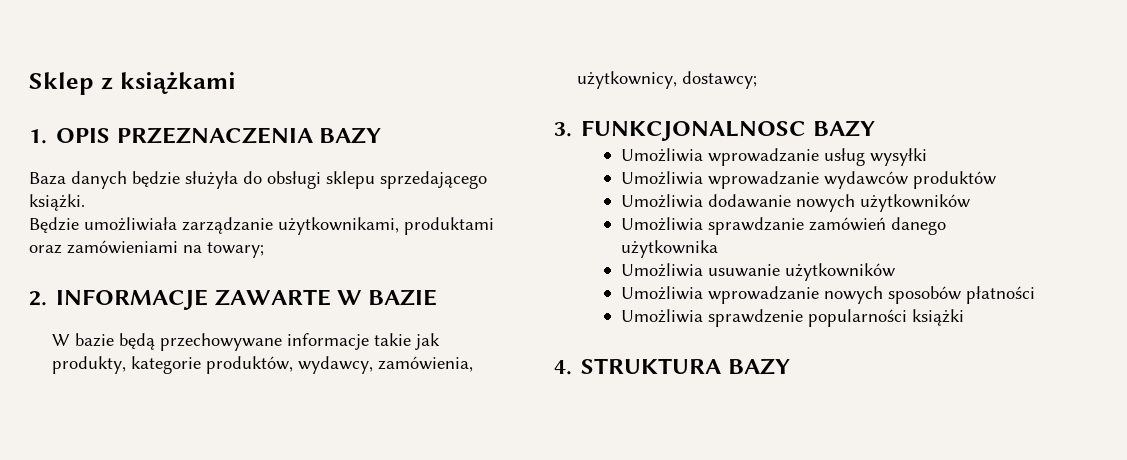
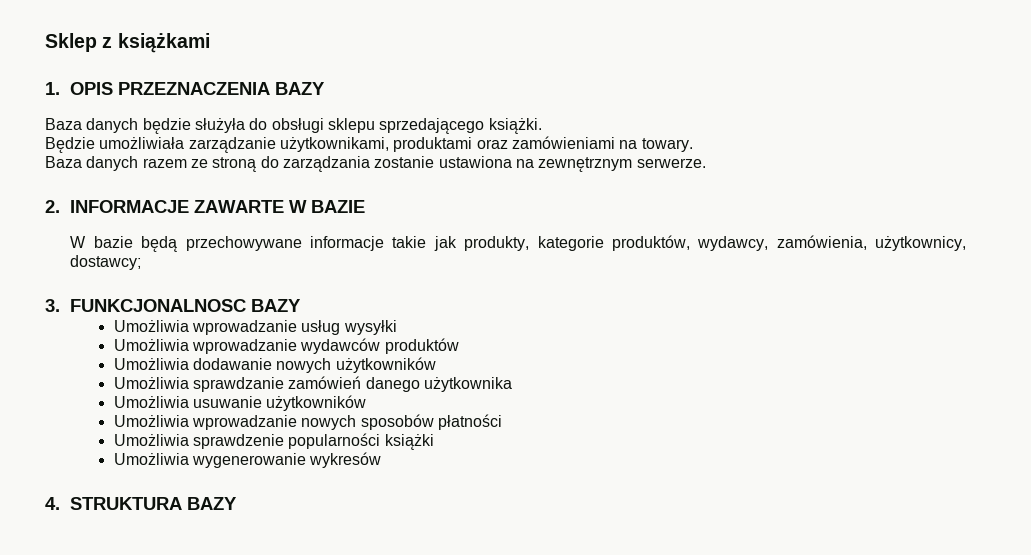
- Będzie umożliwiała zarządzanie użytkownikami, produktami oraz zamówieniami na towary;
+ Będzie umożliwiała zarządzanie użytkownikami, produktami oraz zamówieniami na towary.
+ Baza danych razem ze stroną do zarządzania zostanie ustawiona na zewnętrznym serwerze.
+ Umożliwia wygenerowanie wykresów

